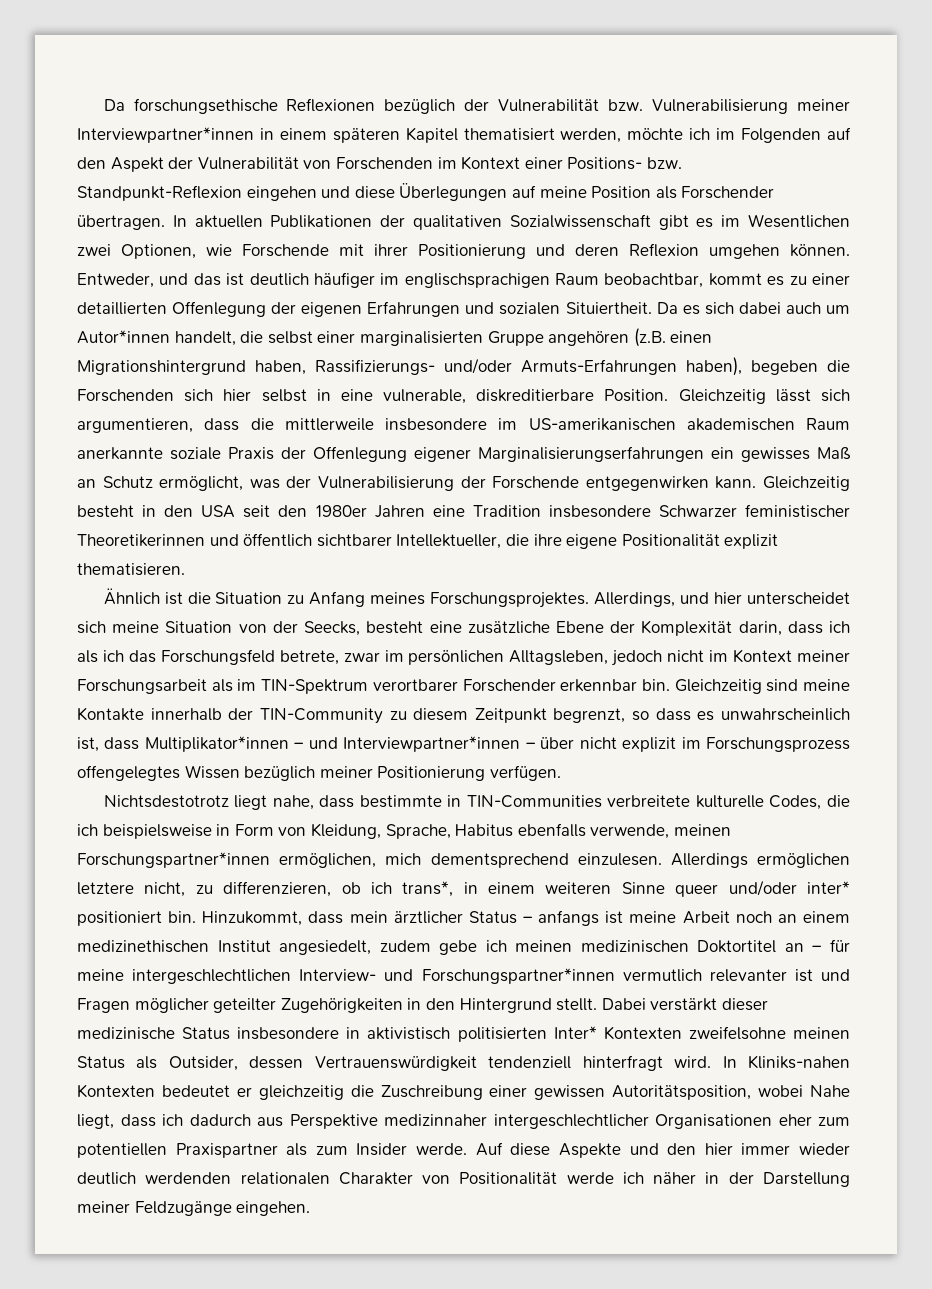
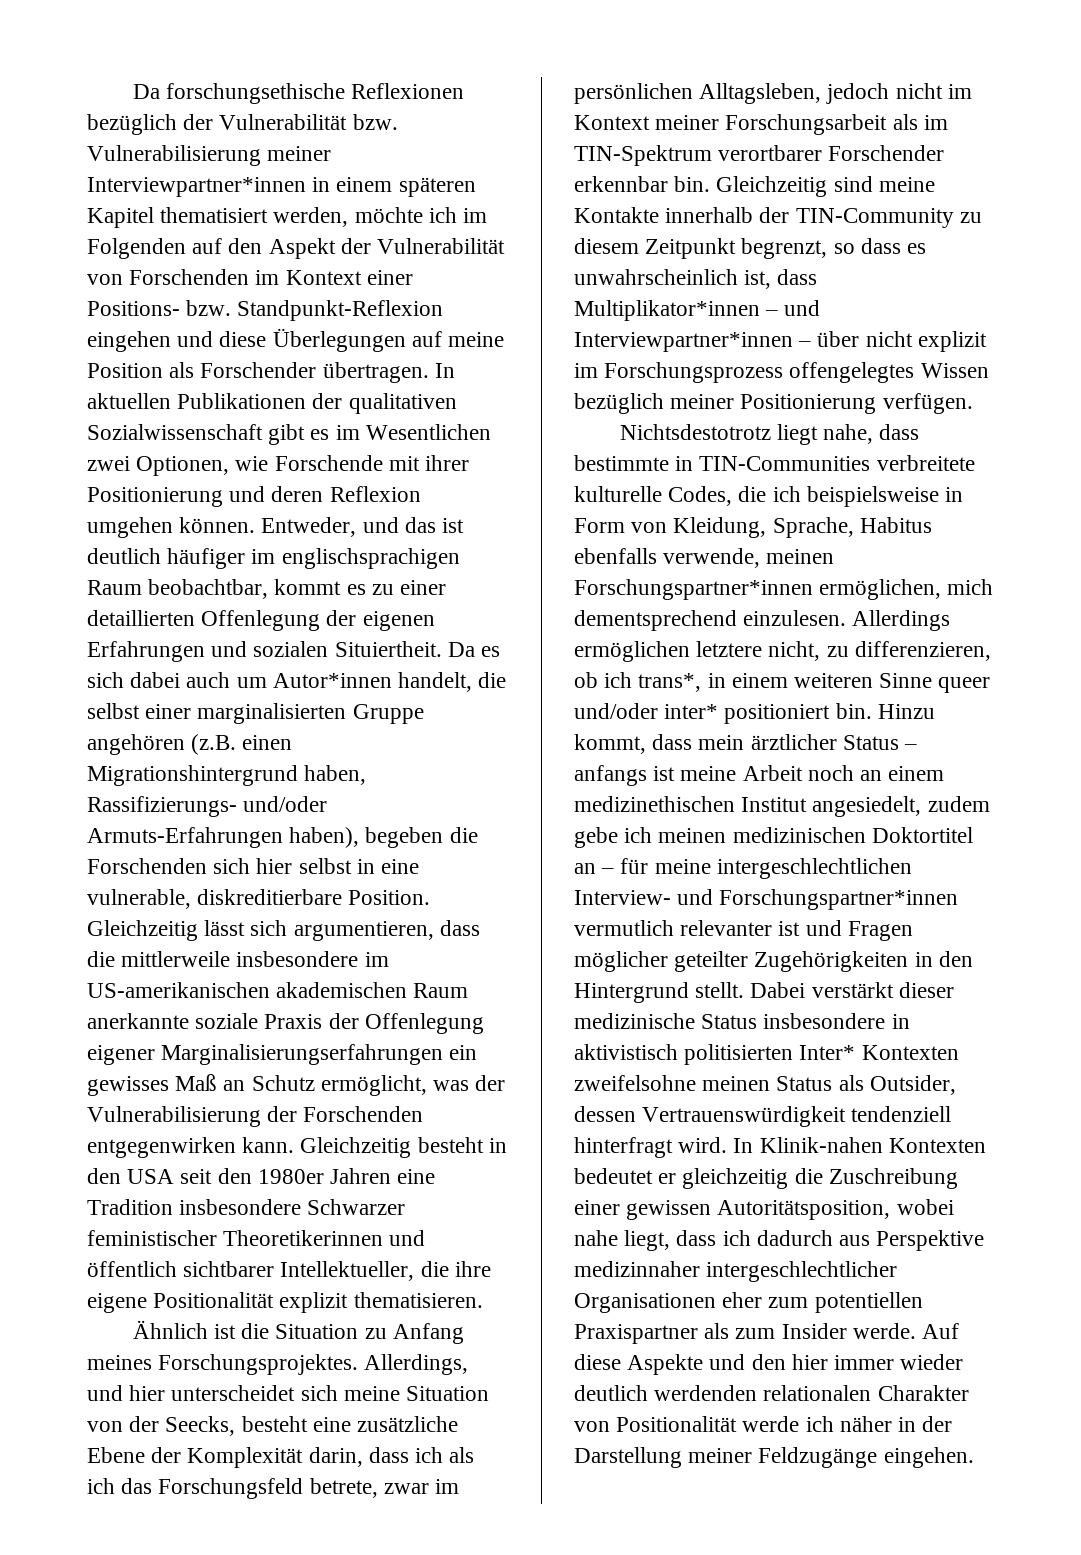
- Gleichzeitig lässt sich argumentieren, dass die mittlerweile insbesondere im US-amerikanischen akademischen Raum anerkannte soziale Praxis der Offenlegung eigener Marginalisierungserfahrungen ein gewisses Maß an Schutz ermöglicht, was der Vulnerabilisierung der Forschende entgegenwirken kann.
+ Gleichzeitig lässt sich argumentieren, dass die mittlerweile insbesondere im US-amerikanischen akademischen Raum anerkannte soziale Praxis der Offenlegung eigener Marginalisierungserfahrungen ein gewisses Maß an Schutz ermöglicht, was der Vulnerabilisierung der Forschenden entgegenwirken kann.
- Hinzukommt, dass mein ärztlicher Status – anfangs ist meine Arbeit noch an einem medizinethischen Institut angesiedelt, zudem gebe ich meinen medizinischen Doktortitel an – für meine intergeschlechtlichen Interview- und Forschungspartner*innen vermutlich relevanter ist und Fragen möglicher geteilter Zugehörigkeiten in den Hintergrund stellt.
+ Hinzu kommt, dass mein ärztlicher Status – anfangs ist meine Arbeit noch an einem medizinethischen Institut angesiedelt, zudem gebe ich meinen medizinischen Doktortitel an – für meine intergeschlechtlichen Interview- und Forschungspartner*innen vermutlich relevanter ist und Fragen möglicher geteilter Zugehörigkeiten in den Hintergrund stellt.
- In Kliniks-nahen Kontexten bedeutet er gleichzeitig die Zuschreibung einer gewissen Autoritätsposition, wobei Nahe liegt, dass ich dadurch aus Perspektive medizinnaher intergeschlechtlicher Organisationen eher zum potentiellen Praxispartner als zum Insider werde.
+ In Klinik-nahen Kontexten bedeutet er gleichzeitig die Zuschreibung einer gewissen Autoritätsposition, wobei nahe liegt, dass ich dadurch aus Perspektive medizinnaher intergeschlechtlicher Organisationen eher zum potentiellen Praxispartner als zum Insider werde.

